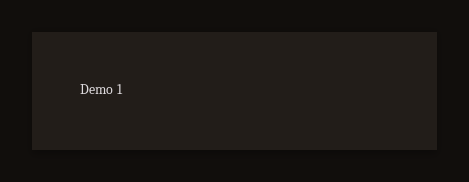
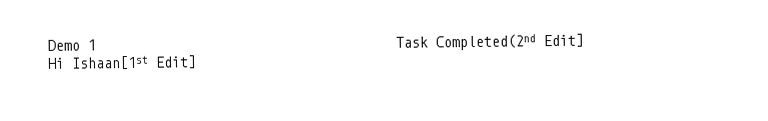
+ Hi Ishaan[1st Edit]
+ Task Completed(2nd Edit]

